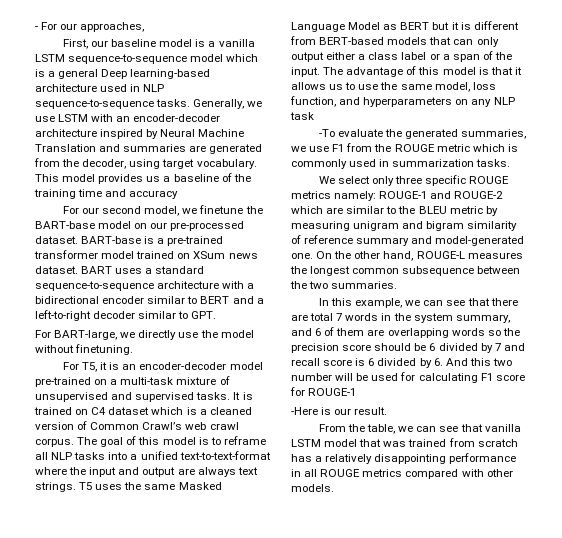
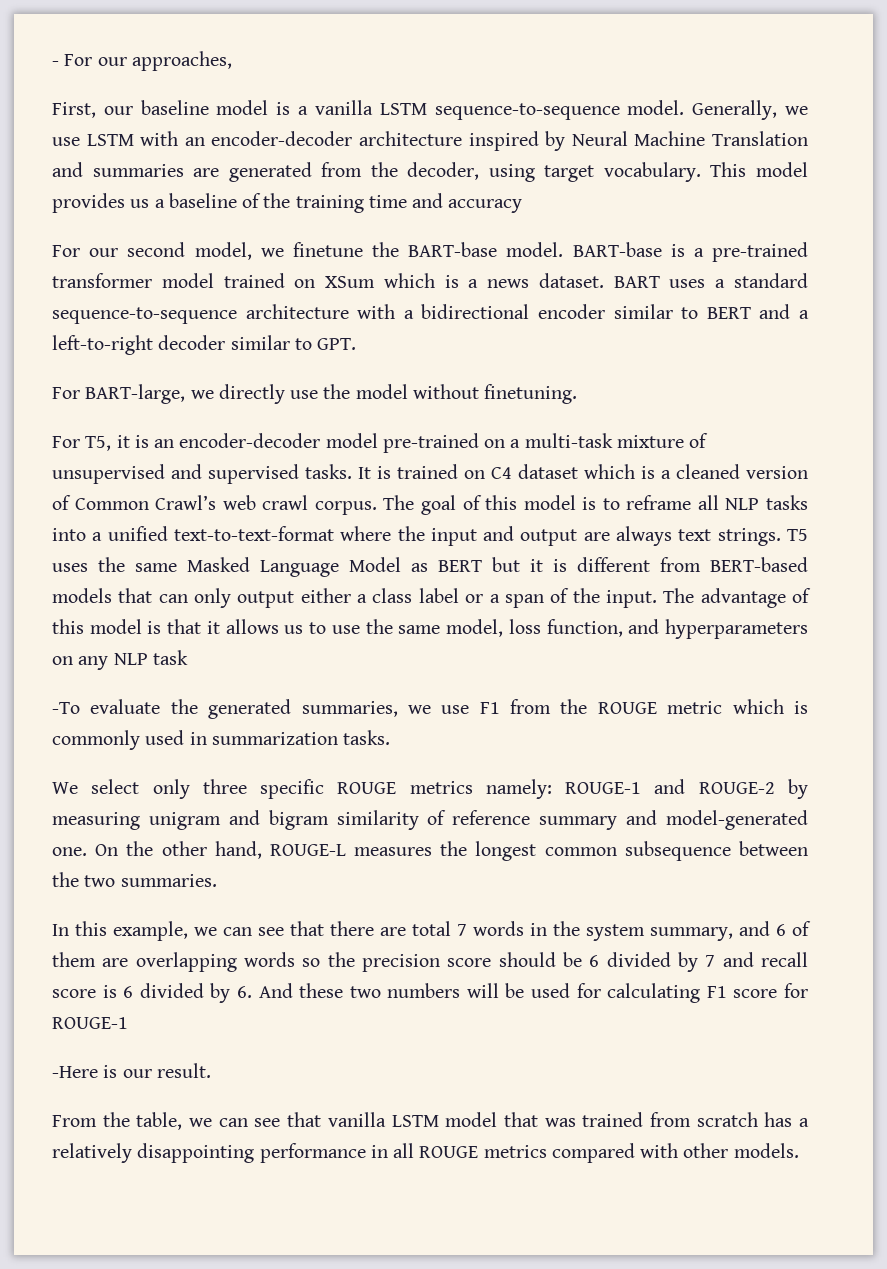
- First, our baseline model is a vanilla LSTM sequence-to-sequence model which is a general Deep learning-based architecture used in NLP sequence-to-sequence tasks.
+ First, our baseline model is a vanilla LSTM sequence-to-sequence model.
- For our second model, we finetune the BART-base model on our pre-processed dataset.
+ For our second model, we finetune the BART-base model.
- BART-base is a pre-trained transformer model trained on XSum news dataset.
+ BART-base is a pre-trained transformer model trained on XSum which is a news dataset.
- We select only three specific ROUGE metrics namely: ROUGE-1 and ROUGE-2 which are similar to the BLEU metric by measuring unigram and bigram similarity of reference summary and model-generated one.
+ We select only three specific ROUGE metrics namely: ROUGE-1 and ROUGE-2 by measuring unigram and bigram similarity of reference summary and model-generated one.
- In this example, we can see that there are total 7 words in the system summary, and 6 of them are overlapping words so the precision score should be 6 divided by 7 and recall score is 6 divided by 6. And this two number will be used for calculating F1 score for ROUGE-1
+ In this example, we can see that there are total 7 words in the system summary, and 6 of them are overlapping words so the precision score should be 6 divided by 7 and recall score is 6 divided by 6. And these two numbers will be used for calculating F1 score for ROUGE-1

